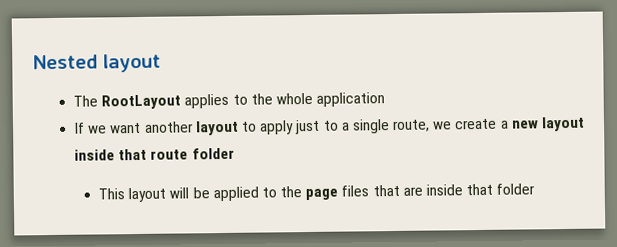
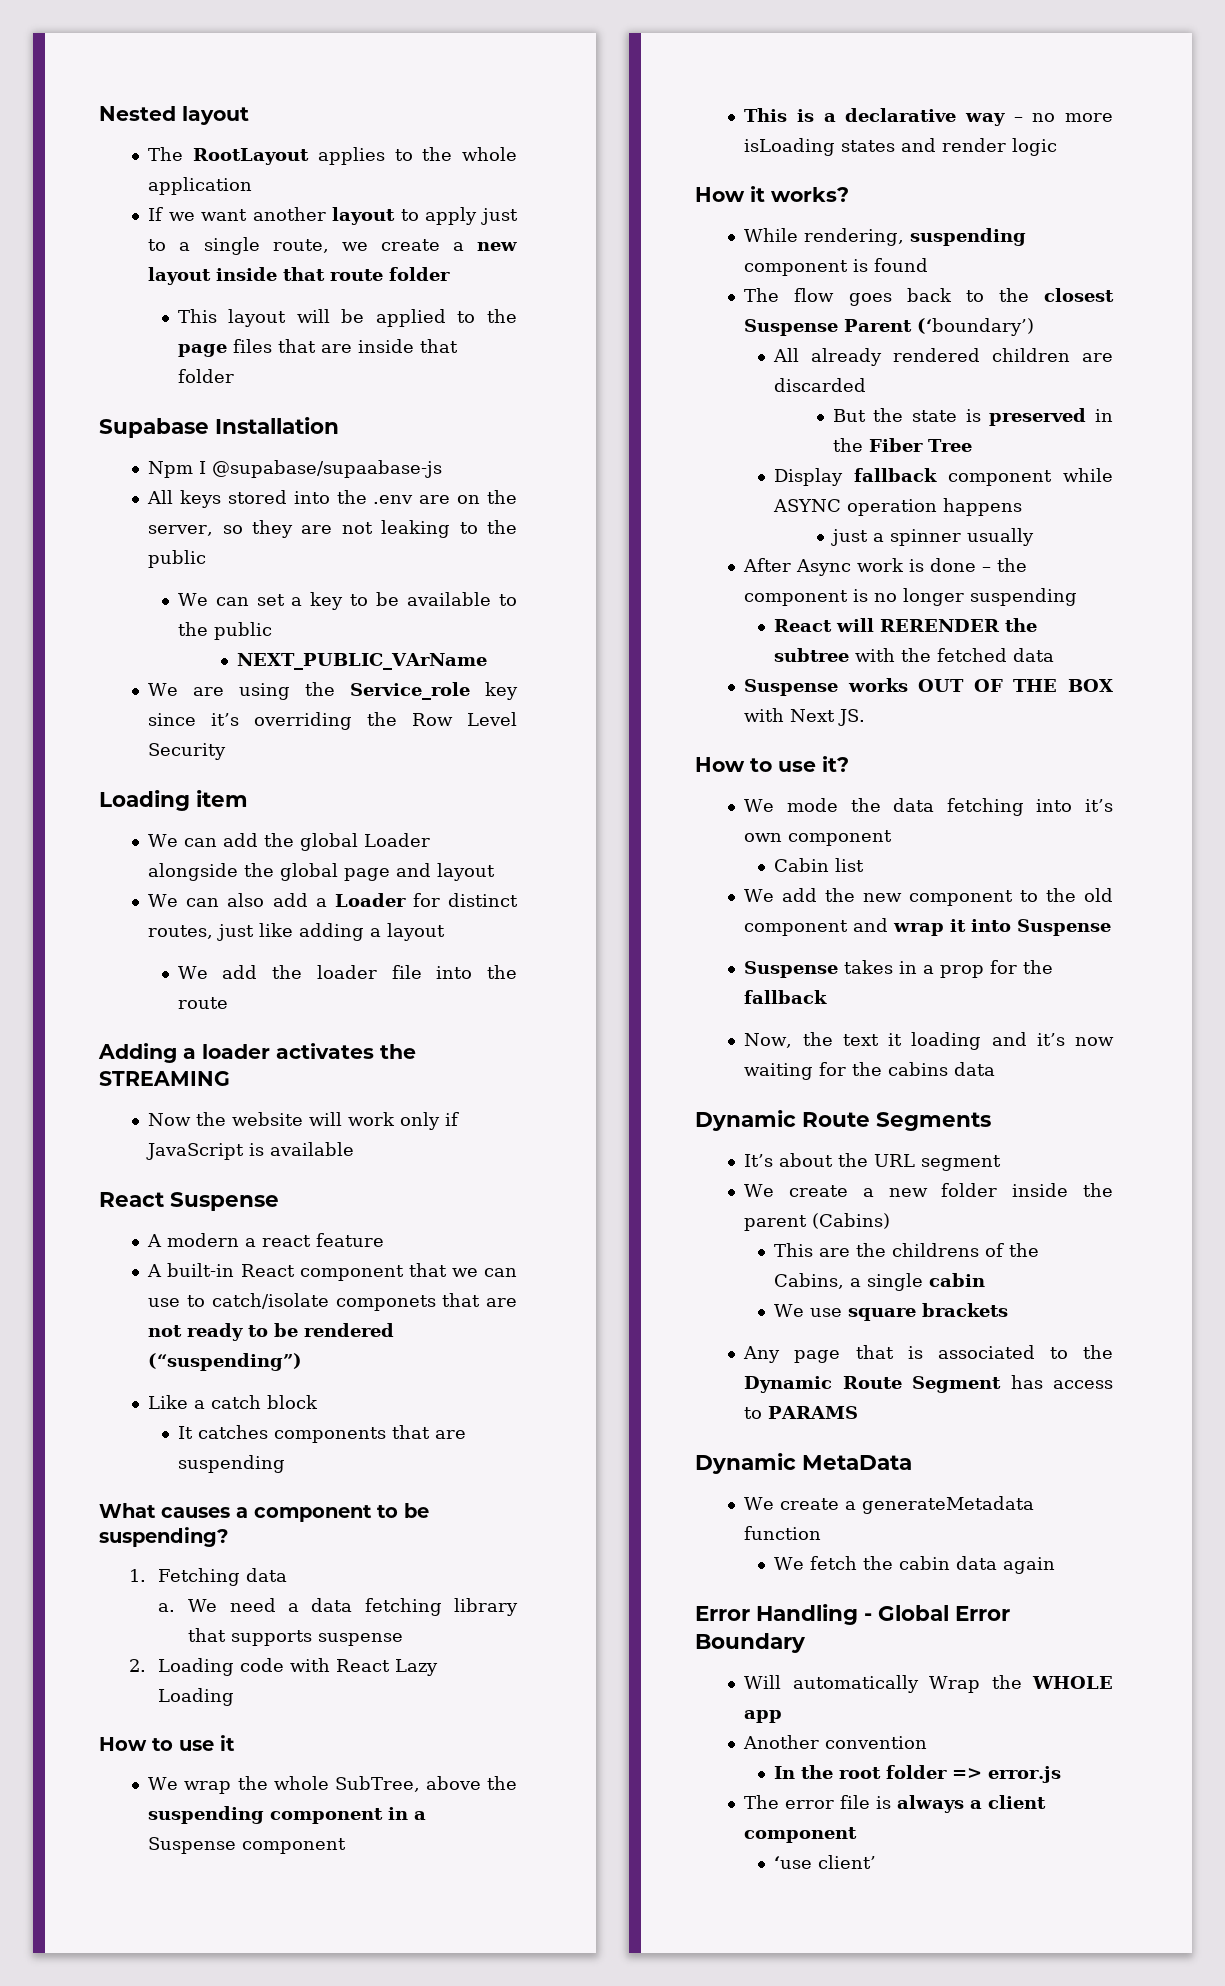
+ Supabase Installation
+ Npm I @supabase/supaabase-js
+ All keys stored into the .env are on the server, so they are not leaking to the public
+ We can set a key to be available to the public
+ NEXT_PUBLIC_VArName
+ We are using the Service_role key since it’s overriding the Row Level Security
+ Loading item
+ We can add the global Loader alongside the global page and layout
+ We can also add a Loader for distinct routes, just like adding a layout
+ We add the loader file into the route
+ Adding a loader activates the STREAMING
+ Now the website will work only if JavaScript is available
+ React Suspense
+ A modern a react feature
+ A built-in React component that we can use to catch/isolate componets that are not ready to be rendered (“suspending”)
+ Like a catch block
+ It catches components that are suspending
+ What causes a component to be suspending?
+ 1. Fetching data
+ a. We need a data fetching library that supports suspense
+ 2. Loading code with React Lazy Loading
+ How to use it
+ We wrap the whole SubTree, above the suspending component in a Suspense component
+ This is a declarative way – no more isLoading states and render logic
+ How it works?
+ While rendering, suspending component is found
+ The flow goes back to the closest Suspense Parent (‘boundary’)
+ All already rendered children are discarded
+ But the state is preserved in the Fiber Tree
+ Display fallback component while ASYNC operation happens
+ just a spinner usually
+ After Async work is done – the component is no longer suspending
+ React will RERENDER the subtree with the fetched data
+ Suspense works OUT OF THE BOX with Next JS.
+ How to use it?
+ We mode the data fetching into it’s own component
+ Cabin list
+ We add the new component to the old component and wrap it into Suspense
+ Suspense takes in a prop for the fallback
+ Now, the text it loading and it’s now waiting for the cabins data
+ Dynamic Route Segments
+ It’s about the URL segment
+ We create a new folder inside the parent (Cabins)
+ This are the childrens of the Cabins, a single cabin
+ We use square brackets
+ Any page that is associated to the Dynamic Route Segment has access to PARAMS
+ Dynamic MetaData
+ We create a generateMetadata function
+ We fetch the cabin data again
+ Error Handling - Global Error Boundary
+ Will automatically Wrap the WHOLE app
+ Another convention
+ In the root folder => error.js
+ The error file is always a client component
+ ‘use client’

